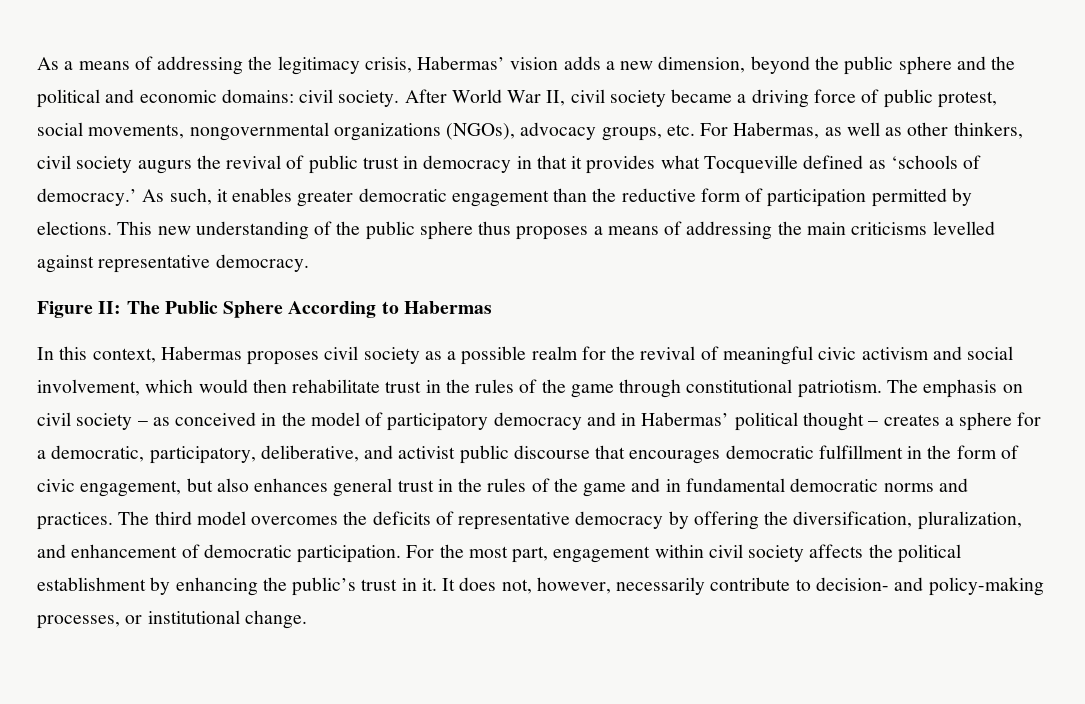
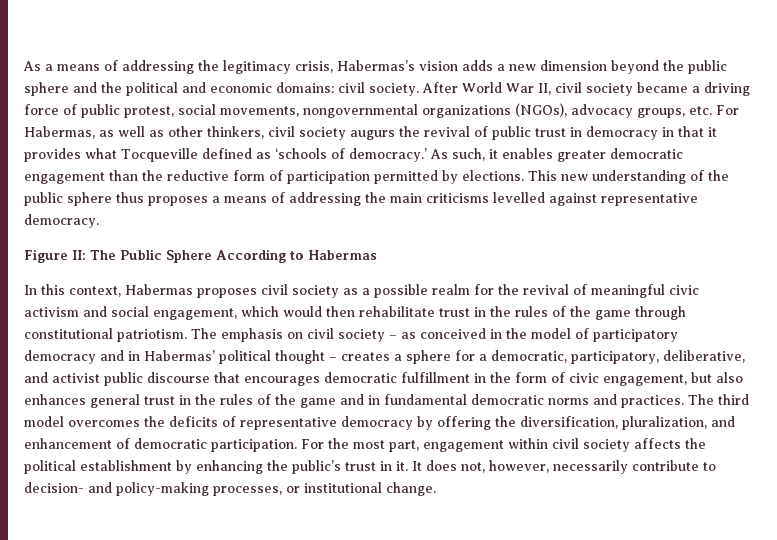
- As a means of addressing the legitimacy crisis, Habermas’ vision adds a new dimension, beyond the public sphere and the political and economic domains: civil society.
+ As a means of addressing the legitimacy crisis, Habermas’s vision adds a new dimension beyond the public sphere and the political and economic domains: civil society.
- In this context, Habermas proposes civil society as a possible realm for the revival of meaningful civic activism and social involvement, which would then rehabilitate trust in the rules of the game through constitutional patriotism.
+ In this context, Habermas proposes civil society as a possible realm for the revival of meaningful civic activism and social engagement, which would then rehabilitate trust in the rules of the game through constitutional patriotism.

